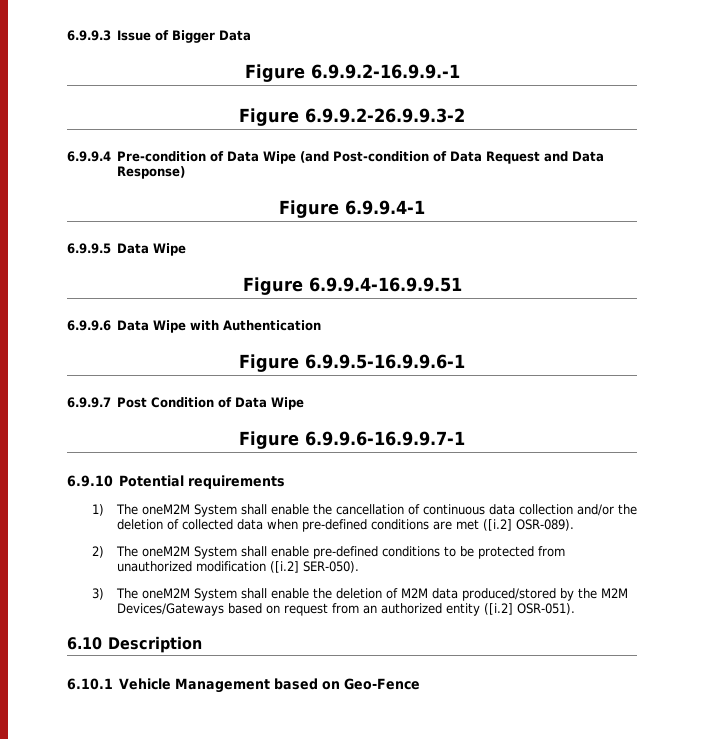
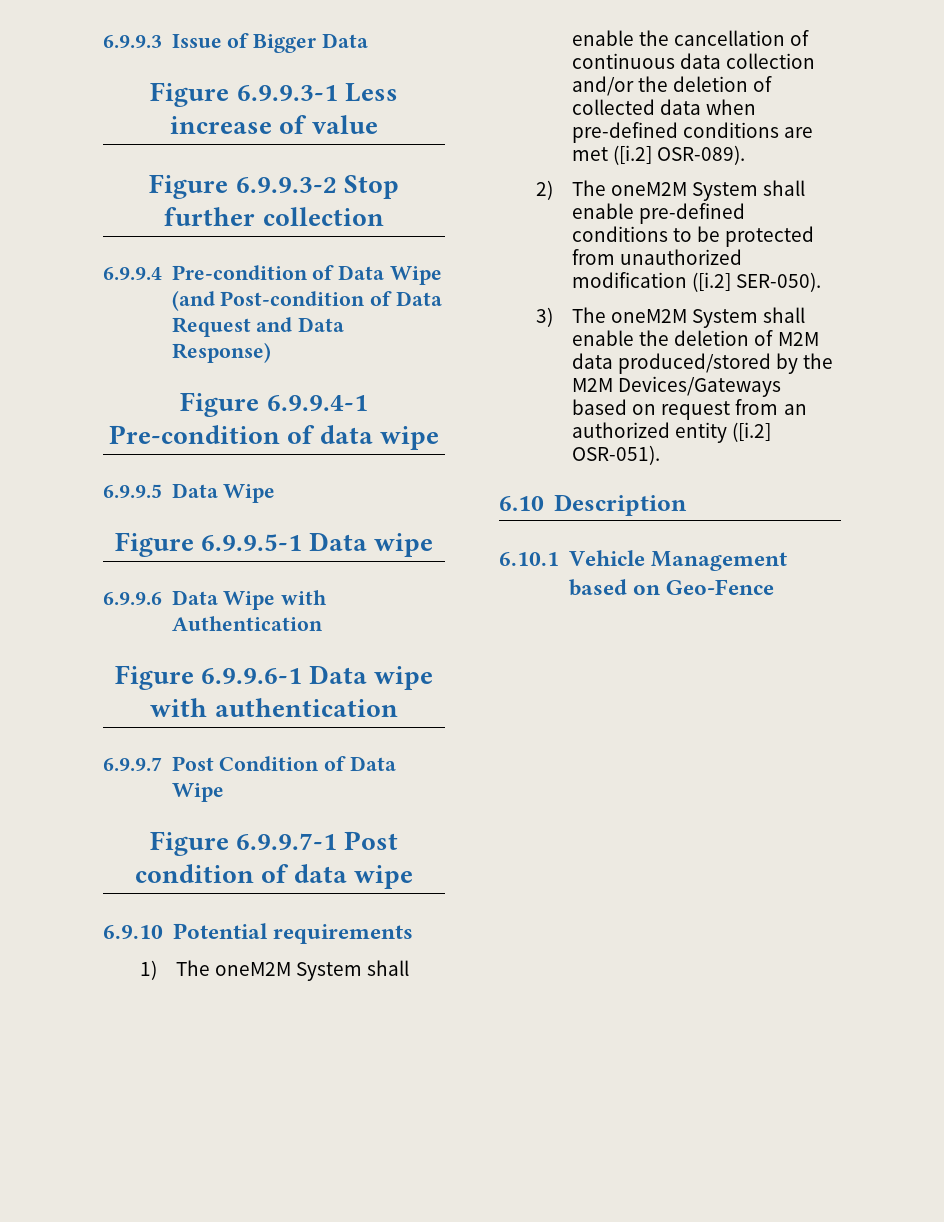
- Figure 6.9.9.2-16.9.9.-1
- Figure 6.9.9.2-26.9.9.3-2
+ Figure 6.9.9.3-1 Less increase of value
+ Figure 6.9.9.3-2 Stop further collection
- Figure 6.9.9.4-1
+ Figure 6.9.9.4-1 Pre-condition of data wipe
- Figure 6.9.9.4-16.9.9.51
+ Figure 6.9.9.5-1 Data wipe
- Figure 6.9.9.5-16.9.9.6-1
+ Figure 6.9.9.6-1 Data wipe with authentication
- Figure 6.9.9.6-16.9.9.7-1
+ Figure 6.9.9.7-1 Post condition of data wipe

